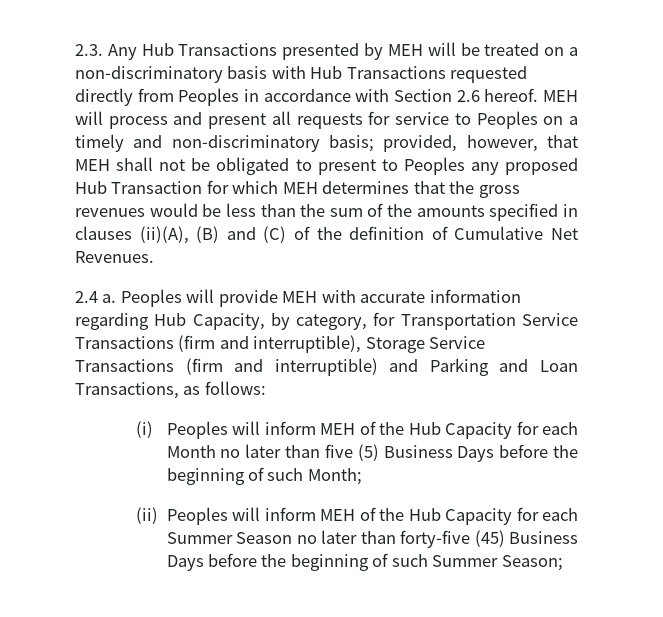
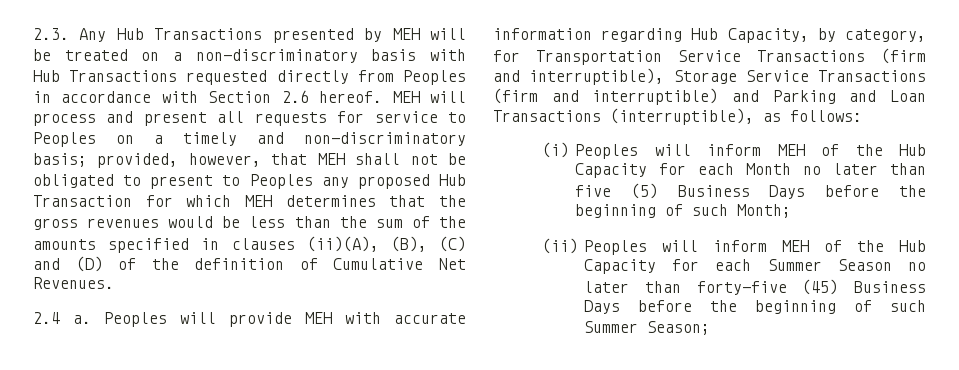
- provided, however, that MEH shall not be obligated to present to Peoples any proposed Hub Transaction for which MEH determines that the gross revenues would be less than the sum of the amounts specified in clauses (ii)(A), (B) and (C) of the definition of Cumulative Net Revenues.
+ provided, however, that MEH shall not be obligated to present to Peoples any proposed Hub Transaction for which MEH determines that the gross revenues would be less than the sum of the amounts specified in clauses (ii)(A), (B), (C) and (D) of the definition of Cumulative Net Revenues.
- Peoples will provide MEH with accurate information regarding Hub Capacity, by category, for Transportation Service Transactions (firm and interruptible), Storage Service Transactions (firm and interruptible) and Parking and Loan Transactions, as follows:
+ Peoples will provide MEH with accurate information regarding Hub Capacity, by category, for Transportation Service Transactions (firm and interruptible), Storage Service Transactions (firm and interruptible) and Parking and Loan Transactions (interruptible), as follows:

